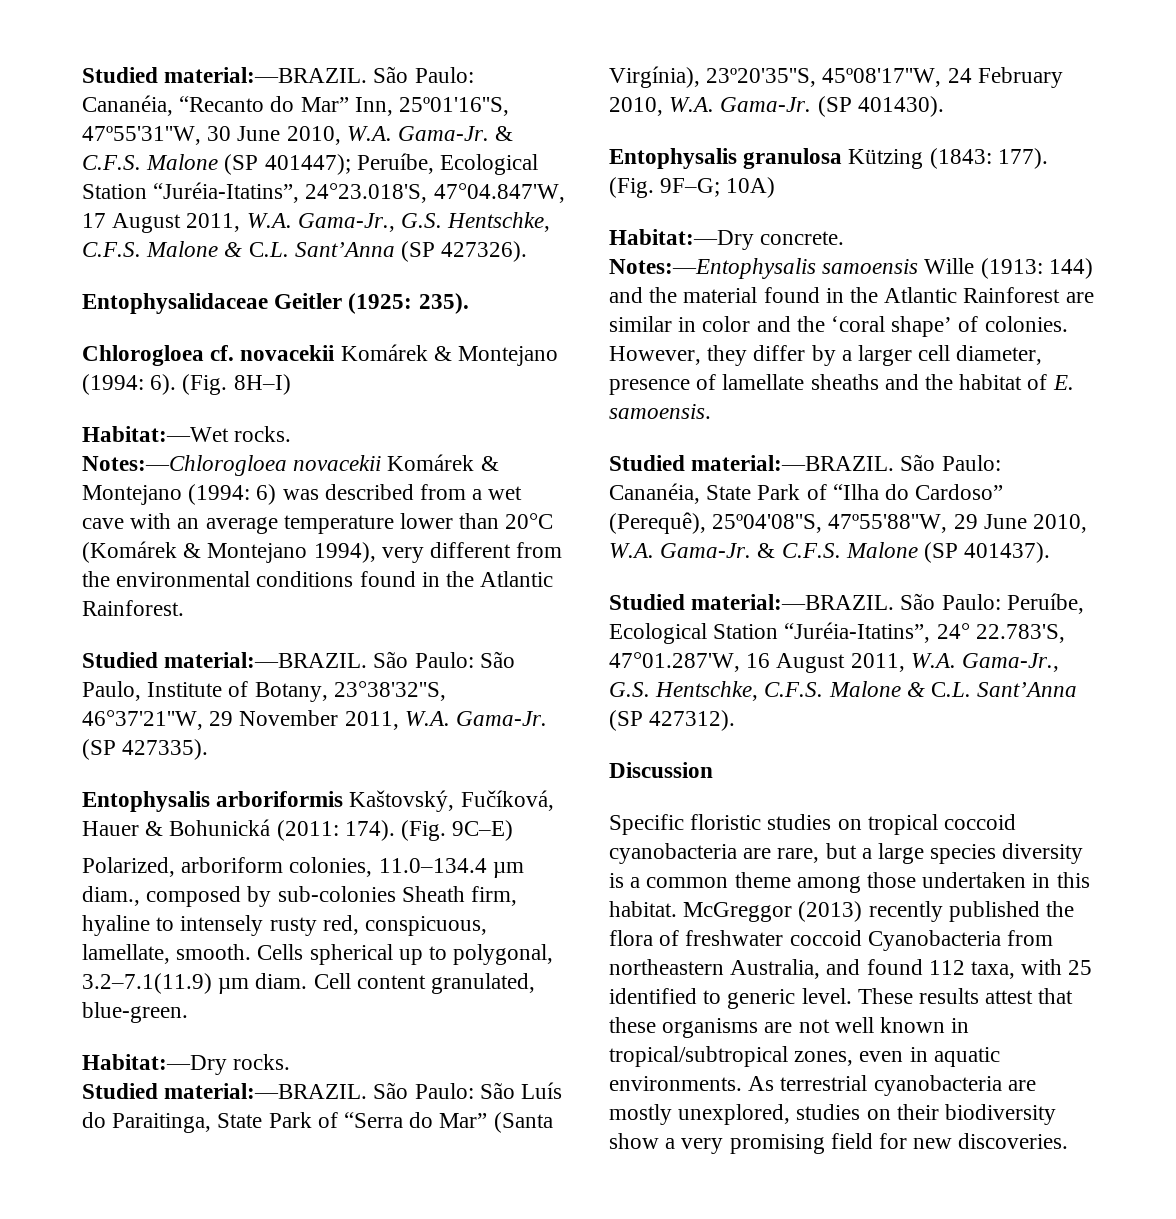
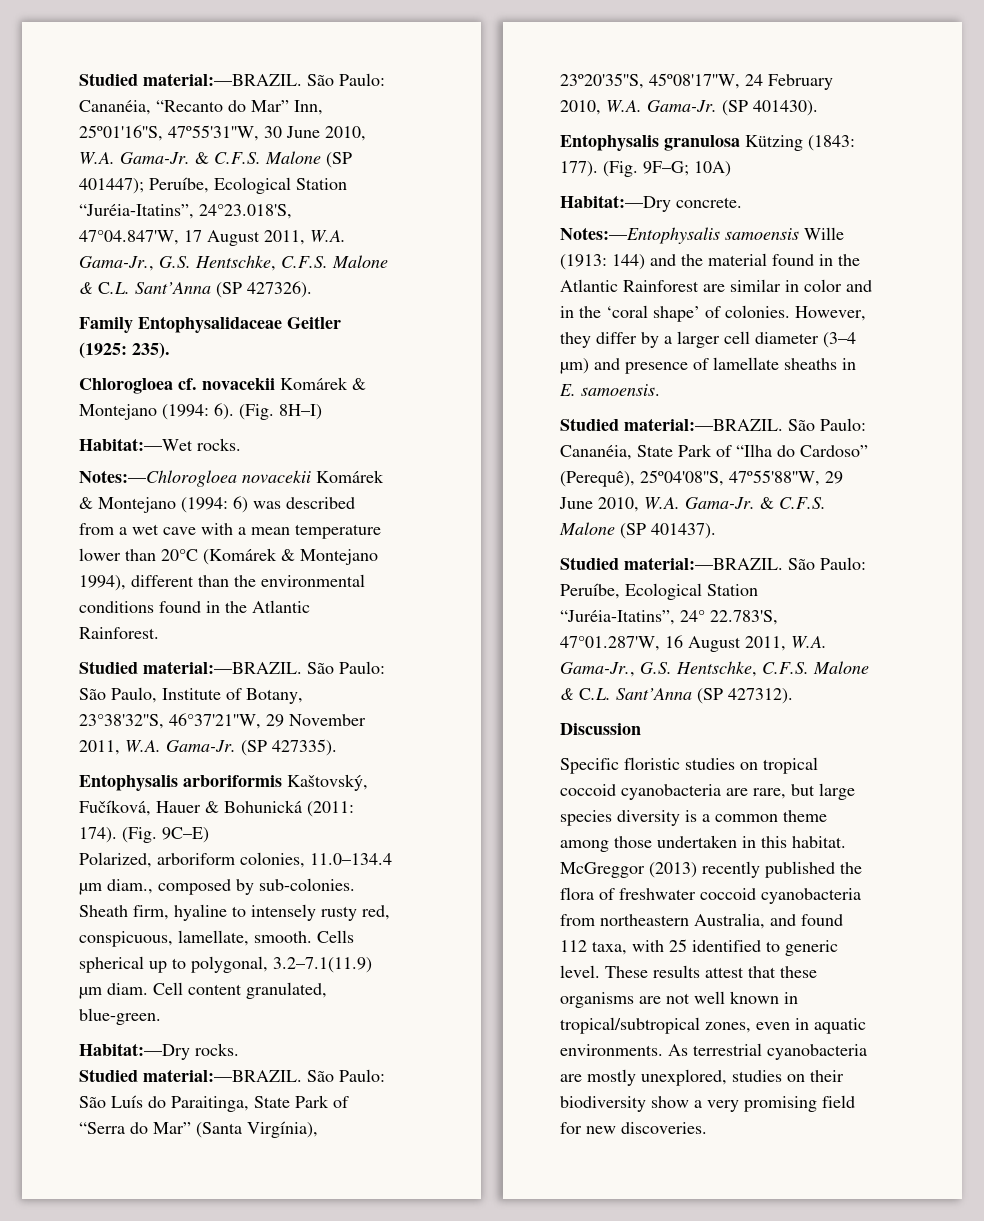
- Entophysalidaceae Geitler (1925: 235).
+ Family Entophysalidaceae Geitler (1925: 235).
- Notes:—Chlorogloea novacekii Komárek & Montejano (1994: 6) was described from a wet cave with an average temperature lower than 20°C (Komárek & Montejano 1994), very different from the environmental conditions found in the Atlantic Rainforest.
+ Notes:—Chlorogloea novacekii Komárek & Montejano (1994: 6) was described from a wet cave with a mean temperature lower than 20°C (Komárek & Montejano 1994), different than the environmental conditions found in the Atlantic Rainforest.
- Polarized, arboriform colonies, 11.0–134.4 µm diam., composed by sub-colonies Sheath firm, hyaline to intensely rusty red, conspicuous, lamellate, smooth.
+ Polarized, arboriform colonies, 11.0–134.4 µm diam., composed by sub-colonies. Sheath firm, hyaline to intensely rusty red, conspicuous, lamellate, smooth.
- Notes:—Entophysalis samoensis Wille (1913: 144) and the material found in the Atlantic Rainforest are similar in color and the ‘coral shape’ of colonies.
+ Notes:—Entophysalis samoensis Wille (1913: 144) and the material found in the Atlantic Rainforest are similar in color and in the ‘coral shape’ of colonies.
- However, they differ by a larger cell diameter, presence of lamellate sheaths and the habitat of E. samoensis.
+ However, they differ by a larger cell diameter (3–4 µm) and presence of lamellate sheaths in E. samoensis.
- Specific floristic studies on tropical coccoid cyanobacteria are rare, but a large species diversity is a common theme among those undertaken in this habitat.
+ Specific floristic studies on tropical coccoid cyanobacteria are rare, but large species diversity is a common theme among those undertaken in this habitat.
- McGreggor (2013) recently published the flora of freshwater coccoid Cyanobacteria from northeastern Australia, and found 112 taxa, with 25 identified to generic level.
+ McGreggor (2013) recently published the flora of freshwater coccoid cyanobacteria from northeastern Australia, and found 112 taxa, with 25 identified to generic level.

